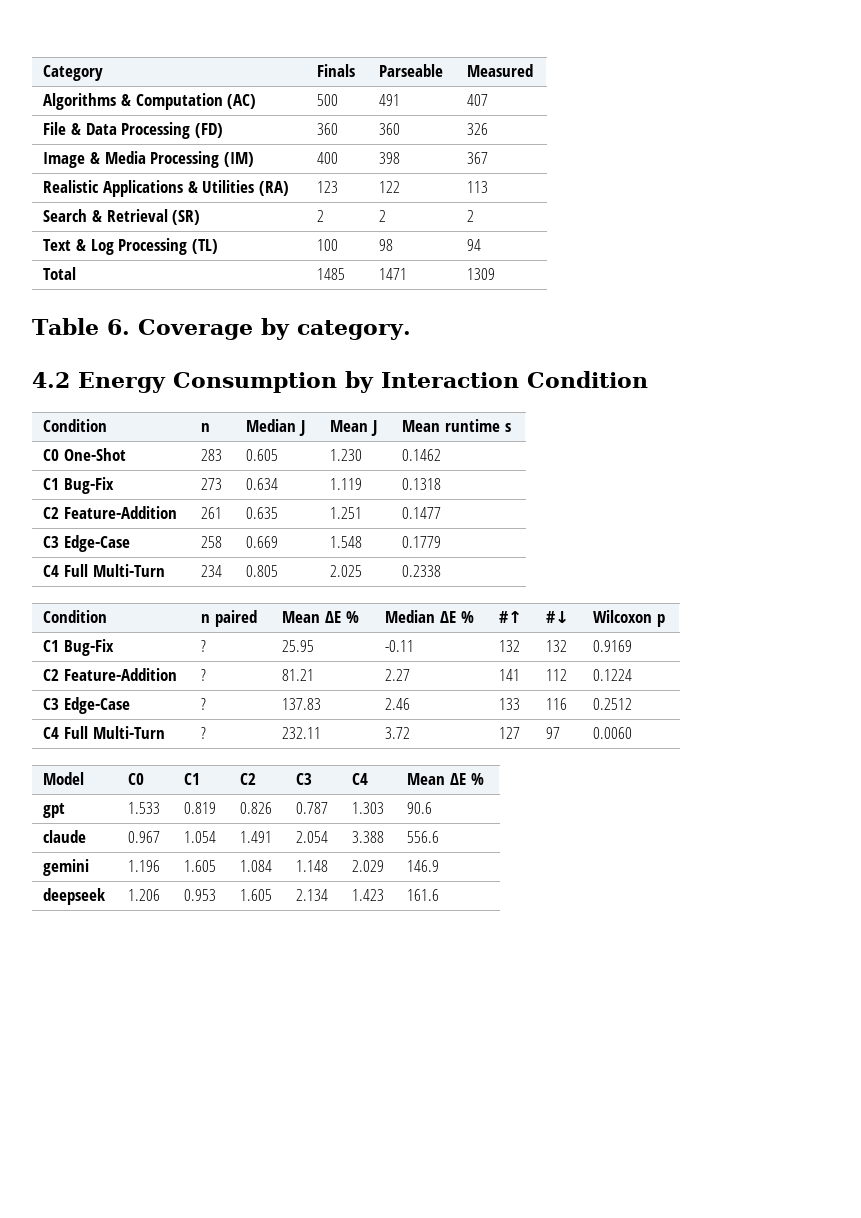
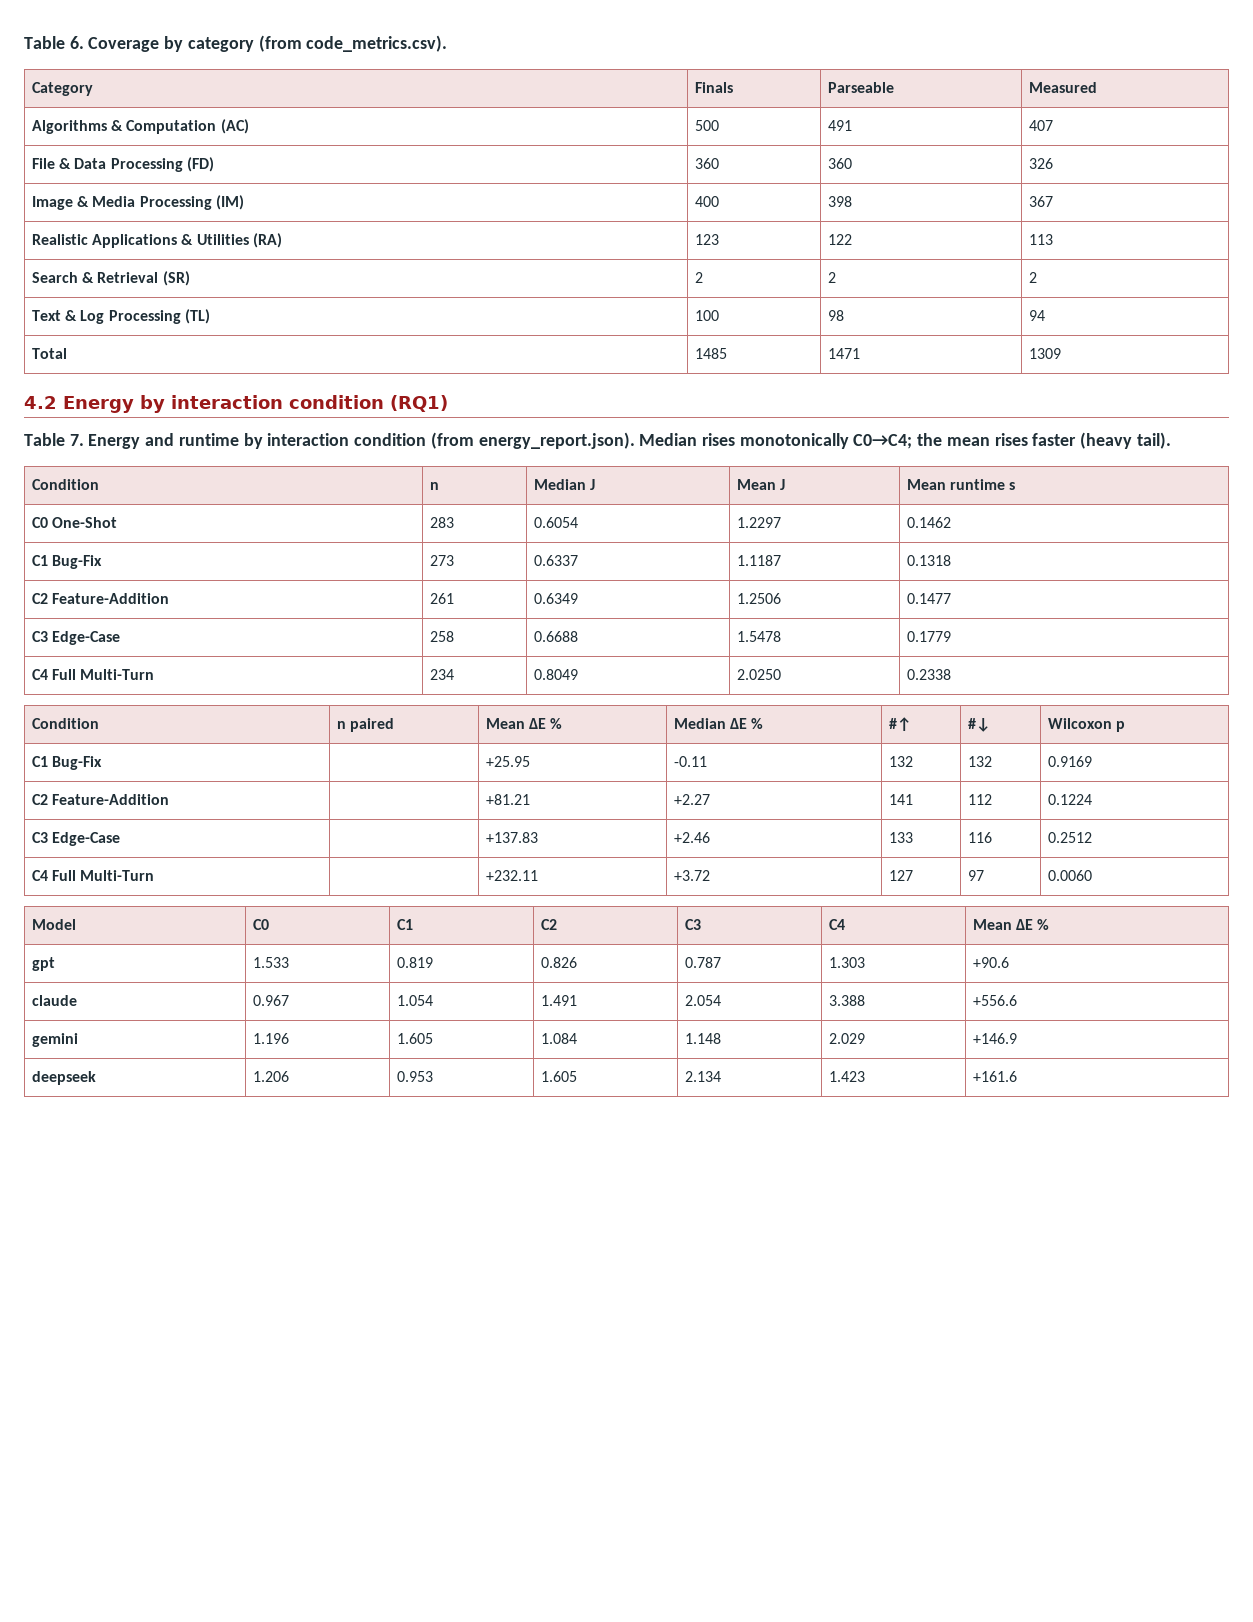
+ Table 6. Coverage by category (from code_metrics.csv).
- Table 6. Coverage by category.
- 4.2 Energy Consumption by Interaction Condition
+ 4.2 Energy by interaction condition (RQ1)
+ Table 7. Energy and runtime by interaction condition (from energy_report.json). Median rises monotonically C0→C4; the mean rises faster (heavy tail).
- C0 One-Shot | 283 | 0.605 | 1.230 | 0.1462
+ C0 One-Shot | 283 | 0.6054 | 1.2297 | 0.1462
- C1 Bug-Fix | 273 | 0.634 | 1.119 | 0.1318
+ C1 Bug-Fix | 273 | 0.6337 | 1.1187 | 0.1318
- C2 Feature-Addition | 261 | 0.635 | 1.251 | 0.1477
+ C2 Feature-Addition | 261 | 0.6349 | 1.2506 | 0.1477
- C3 Edge-Case | 258 | 0.669 | 1.548 | 0.1779
+ C3 Edge-Case | 258 | 0.6688 | 1.5478 | 0.1779
- C4 Full Multi-Turn | 234 | 0.805 | 2.025 | 0.2338
+ C4 Full Multi-Turn | 234 | 0.8049 | 2.0250 | 0.2338
- C1 Bug-Fix | ? | 25.95 | -0.11 | 132 | 132 | 0.9169
+ C1 Bug-Fix | | +25.95 | -0.11 | 132 | 132 | 0.9169
- C2 Feature-Addition | ? | 81.21 | 2.27 | 141 | 112 | 0.1224
+ C2 Feature-Addition | | +81.21 | +2.27 | 141 | 112 | 0.1224
- C3 Edge-Case | ? | 137.83 | 2.46 | 133 | 116 | 0.2512
+ C3 Edge-Case | | +137.83 | +2.46 | 133 | 116 | 0.2512
- C4 Full Multi-Turn | ? | 232.11 | 3.72 | 127 | 97 | 0.0060
+ C4 Full Multi-Turn | | +232.11 | +3.72 | 127 | 97 | 0.0060
- gpt | 1.533 | 0.819 | 0.826 | 0.787 | 1.303 | 90.6
+ gpt | 1.533 | 0.819 | 0.826 | 0.787 | 1.303 | +90.6
- claude | 0.967 | 1.054 | 1.491 | 2.054 | 3.388 | 556.6
+ claude | 0.967 | 1.054 | 1.491 | 2.054 | 3.388 | +556.6
- gemini | 1.196 | 1.605 | 1.084 | 1.148 | 2.029 | 146.9
+ gemini | 1.196 | 1.605 | 1.084 | 1.148 | 2.029 | +146.9
- deepseek | 1.206 | 0.953 | 1.605 | 2.134 | 1.423 | 161.6
+ deepseek | 1.206 | 0.953 | 1.605 | 2.134 | 1.423 | +161.6

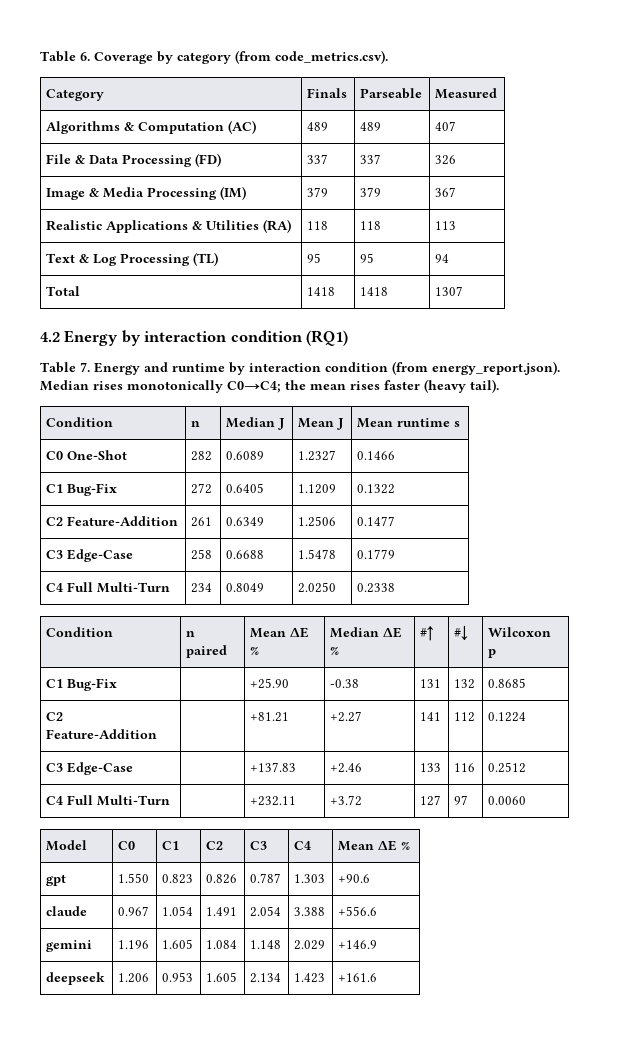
- Algorithms & Computation (AC) | 500 | 491 | 407
+ Algorithms & Computation (AC) | 489 | 489 | 407
- File & Data Processing (FD) | 360 | 360 | 326
+ File & Data Processing (FD) | 337 | 337 | 326
- Image & Media Processing (IM) | 400 | 398 | 367
+ Image & Media Processing (IM) | 379 | 379 | 367
- Realistic Applications & Utilities (RA) | 123 | 122 | 113
+ Realistic Applications & Utilities (RA) | 118 | 118 | 113
- Search & Retrieval (SR) | 2 | 2 | 2
- Text & Log Processing (TL) | 100 | 98 | 94
+ Text & Log Processing (TL) | 95 | 95 | 94
- Total | 1485 | 1471 | 1309
+ Total | 1418 | 1418 | 1307
- C0 One-Shot | 283 | 0.6054 | 1.2297 | 0.1462
- C1 Bug-Fix | 273 | 0.6337 | 1.1187 | 0.1318
+ C0 One-Shot | 282 | 0.6089 | 1.2327 | 0.1466
+ C1 Bug-Fix | 272 | 0.6405 | 1.1209 | 0.1322
- C1 Bug-Fix | | +25.95 | -0.11 | 132 | 132 | 0.9169
+ C1 Bug-Fix | | +25.90 | -0.38 | 131 | 132 | 0.8685
- gpt | 1.533 | 0.819 | 0.826 | 0.787 | 1.303 | +90.6
+ gpt | 1.550 | 0.823 | 0.826 | 0.787 | 1.303 | +90.6

